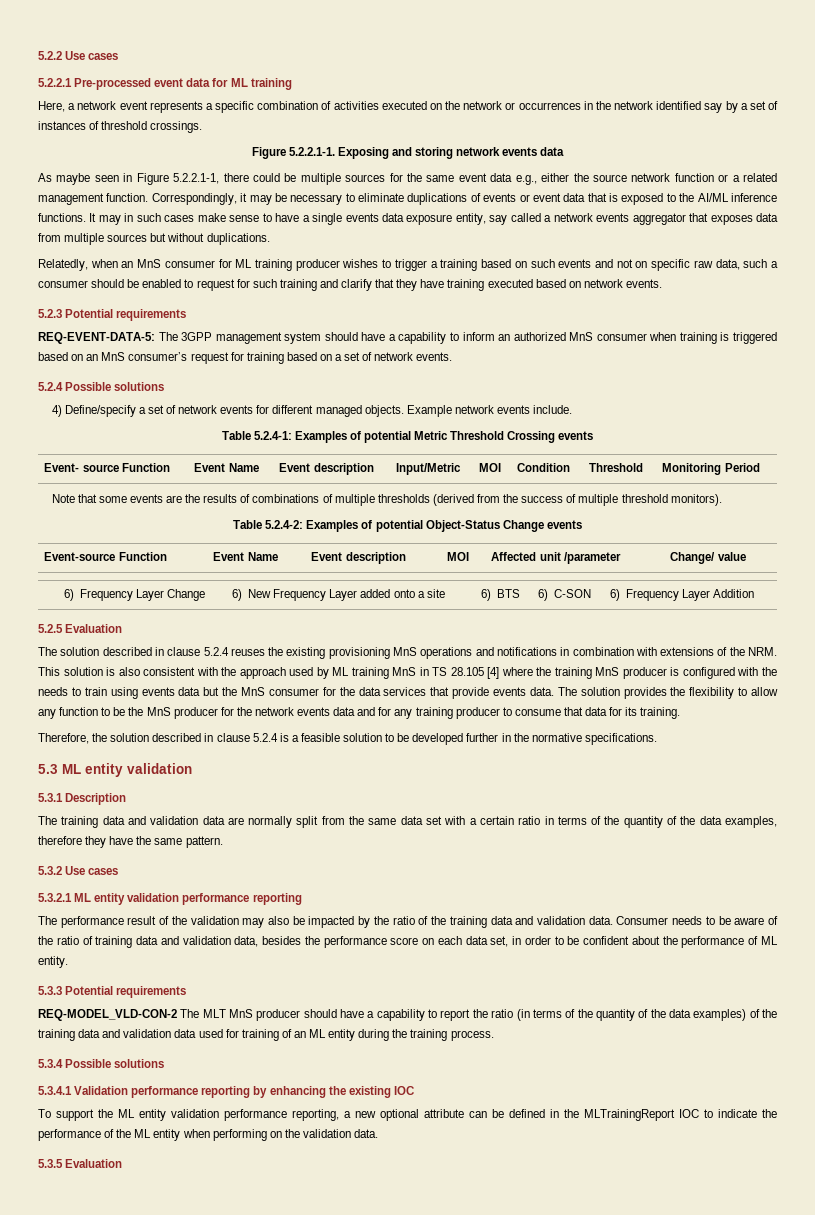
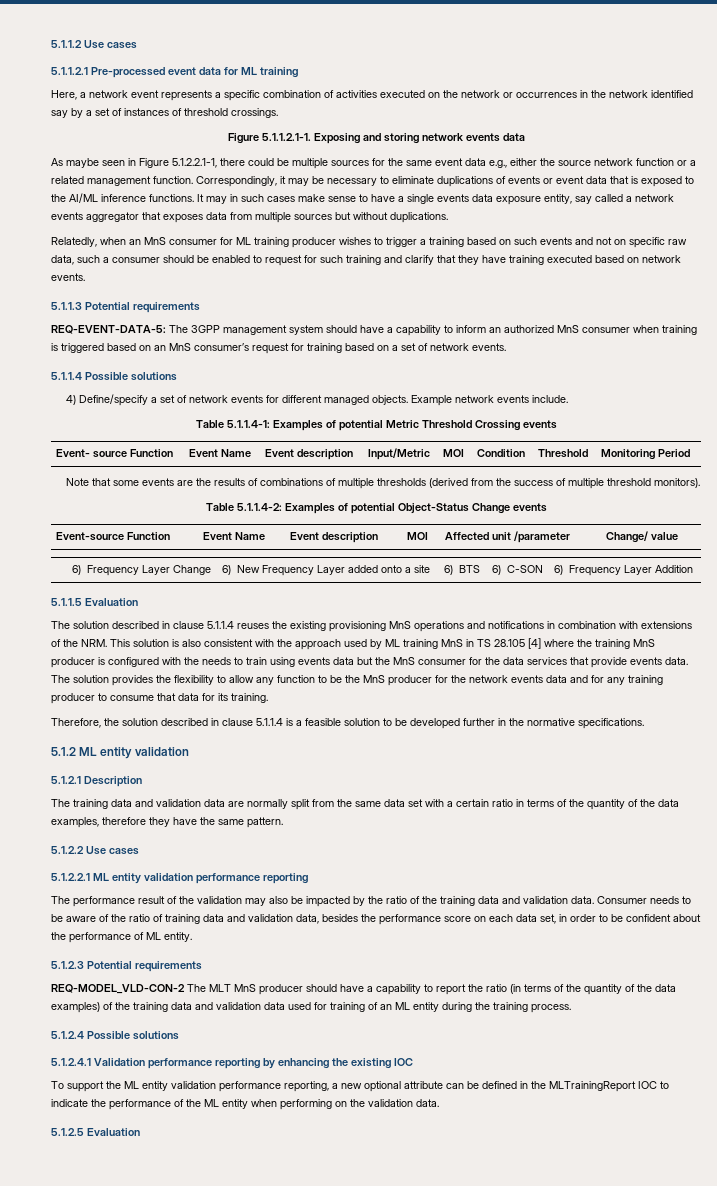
- 5.2.2 Use cases
- 5.2.2.1 Pre-processed event data for ML training
+ 5.1.1.2 Use cases
+ 5.1.1.2.1 Pre-processed event data for ML training
- Figure 5.2.2.1-1. Exposing and storing network events data
+ Figure 5.1.1.2.1-1. Exposing and storing network events data
- As maybe seen in Figure 5.2.2.1-1, there could be multiple sources for the same event data e.g., either the source network function or a related management function.
+ As maybe seen in Figure 5.1.2.2.1-1, there could be multiple sources for the same event data e.g., either the source network function or a related management function.
- 5.2.3 Potential requirements
+ 5.1.1.3 Potential requirements
- 5.2.4 Possible solutions
+ 5.1.1.4 Possible solutions
- Table 5.2.4-1: Examples of potential Metric Threshold Crossing events
+ Table 5.1.1.4-1: Examples of potential Metric Threshold Crossing events
- Table 5.2.4-2: Examples of potential Object-Status Change events
+ Table 5.1.1.4-2: Examples of potential Object-Status Change events
- 5.2.5 Evaluation
+ 5.1.1.5 Evaluation
- The solution described in clause 5.2.4 reuses the existing provisioning MnS operations and notifications in combination with extensions of the NRM. This solution is also consistent with the approach used by ML training MnS in TS 28.105 [4] where the training MnS producer is configured with the needs to train using events data but the MnS consumer for the data services that provide events data.
+ The solution described in clause 5.1.1.4 reuses the existing provisioning MnS operations and notifications in combination with extensions of the NRM. This solution is also consistent with the approach used by ML training MnS in TS 28.105 [4] where the training MnS producer is configured with the needs to train using events data but the MnS consumer for the data services that provide events data.
- Therefore, the solution described in clause 5.2.4 is a feasible solution to be developed further in the normative specifications.
+ Therefore, the solution described in clause 5.1.1.4 is a feasible solution to be developed further in the normative specifications.
- 5.3 ML entity validation
+ 5.1.2 ML entity validation
- 5.3.1 Description
+ 5.1.2.1 Description
- 5.3.2 Use cases
- 5.3.2.1 ML entity validation performance reporting
+ 5.1.2.2 Use cases
+ 5.1.2.2.1 ML entity validation performance reporting
- 5.3.3 Potential requirements
+ 5.1.2.3 Potential requirements
- 5.3.4 Possible solutions
- 5.3.4.1 Validation performance reporting by enhancing the existing IOC
+ 5.1.2.4 Possible solutions
+ 5.1.2.4.1 Validation performance reporting by enhancing the existing IOC
- 5.3.5 Evaluation
+ 5.1.2.5 Evaluation

